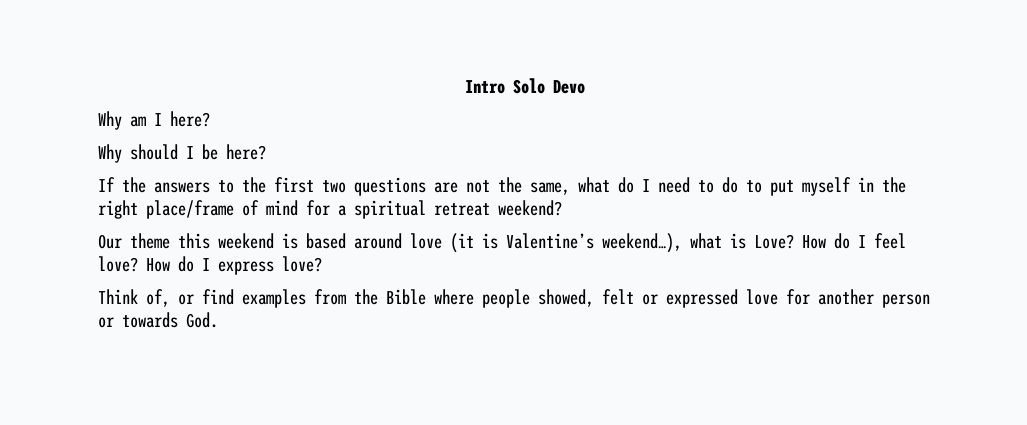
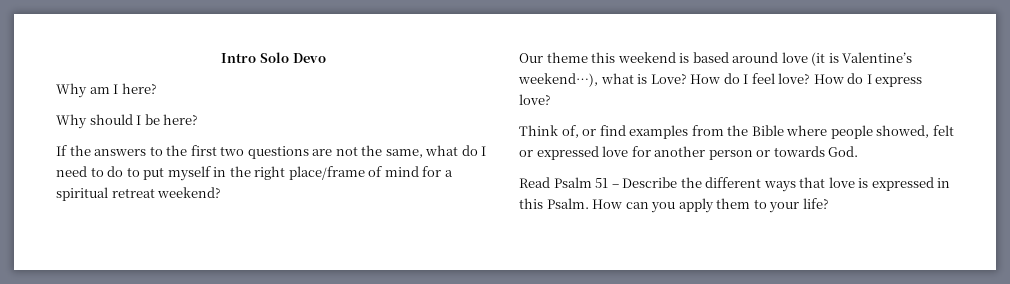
+ Read Psalm 51 – Describe the different ways that love is expressed in this Psalm. How can you apply them to your life?

